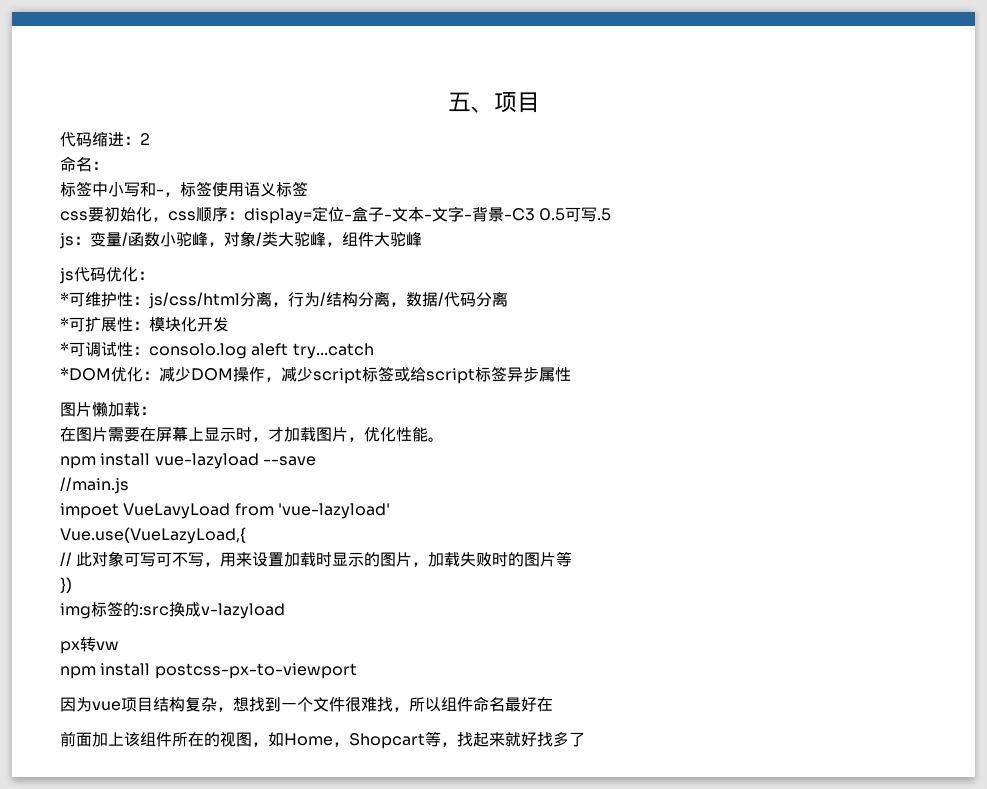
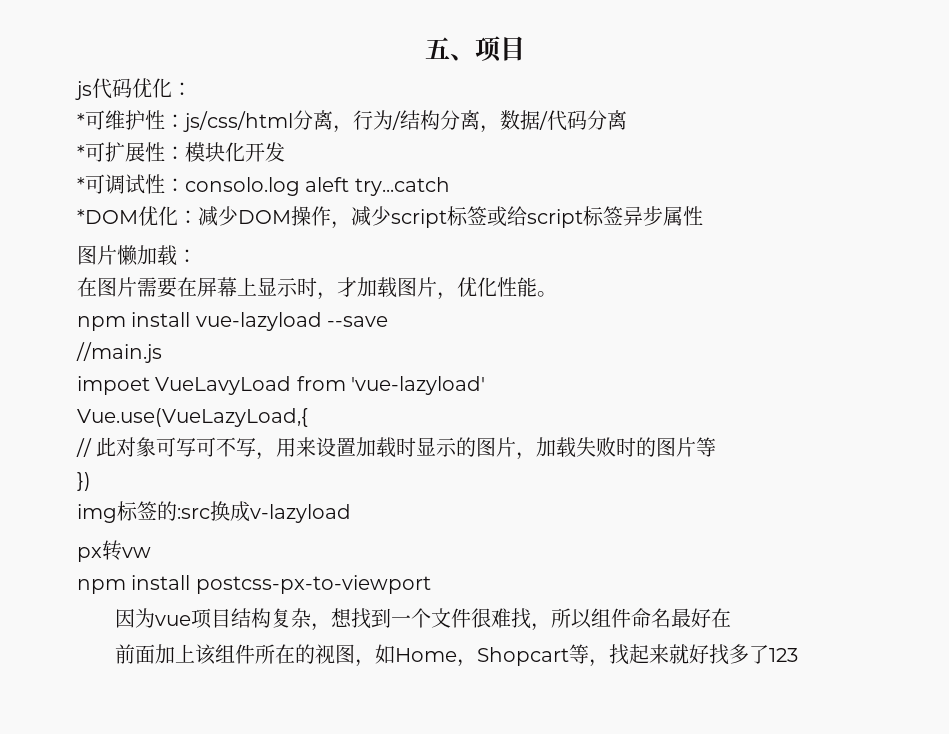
- 代码缩进：2
- 命名：
- 标签中小写和-，标签使用语义标签
- css要初始化，css顺序：display=定位-盒子-文本-文字-背景-C3 0.5可写.5
- js：变量/函数小驼峰，对象/类大驼峰，组件大驼峰
- 前面加上该组件所在的视图，如Home，Shopcart等，找起来就好找多了
+ 前面加上该组件所在的视图，如Home，Shopcart等，找起来就好找多了123

